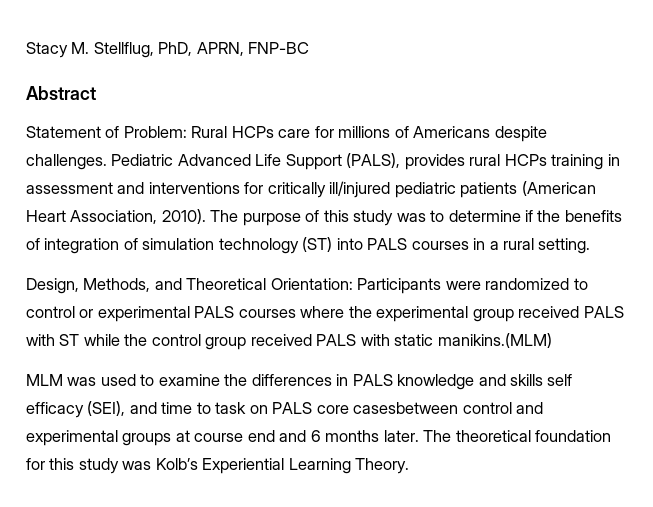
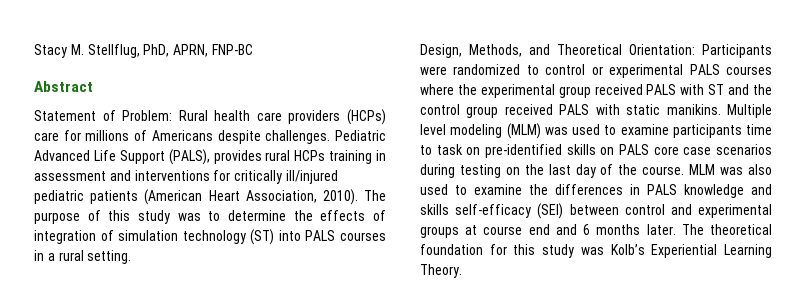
- Statement of Problem: Rural HCPs care for millions of Americans despite challenges.
+ Statement of Problem: Rural health care providers (HCPs) care for millions of Americans despite challenges.
- The purpose of this study was to determine if the benefits of integration of simulation technology (ST) into PALS courses in a rural setting.
+ The purpose of this study was to determine the effects of integration of simulation technology (ST) into PALS courses in a rural setting.
- Design, Methods, and Theoretical Orientation: Participants were randomized to control or experimental PALS courses where the experimental group received PALS with ST while the control group received PALS with static manikins.(MLM)
- MLM was used to examine the differences in PALS knowledge and skills self efficacy (SEI), and time to task on PALS core casesbetween control and experimental groups at course end and 6 months later.
+ Design, Methods, and Theoretical Orientation: Participants were randomized to control or experimental PALS courses where the experimental group received PALS with ST and the control group received PALS with static manikins. Multiple level modeling (MLM) was used to examine participants time to task on pre-identified skills on PALS core case scenarios during testing on the last day of the course. MLM was also used to examine the differences in PALS knowledge and skills self-efficacy (SEI) between control and experimental groups at course end and 6 months later.

